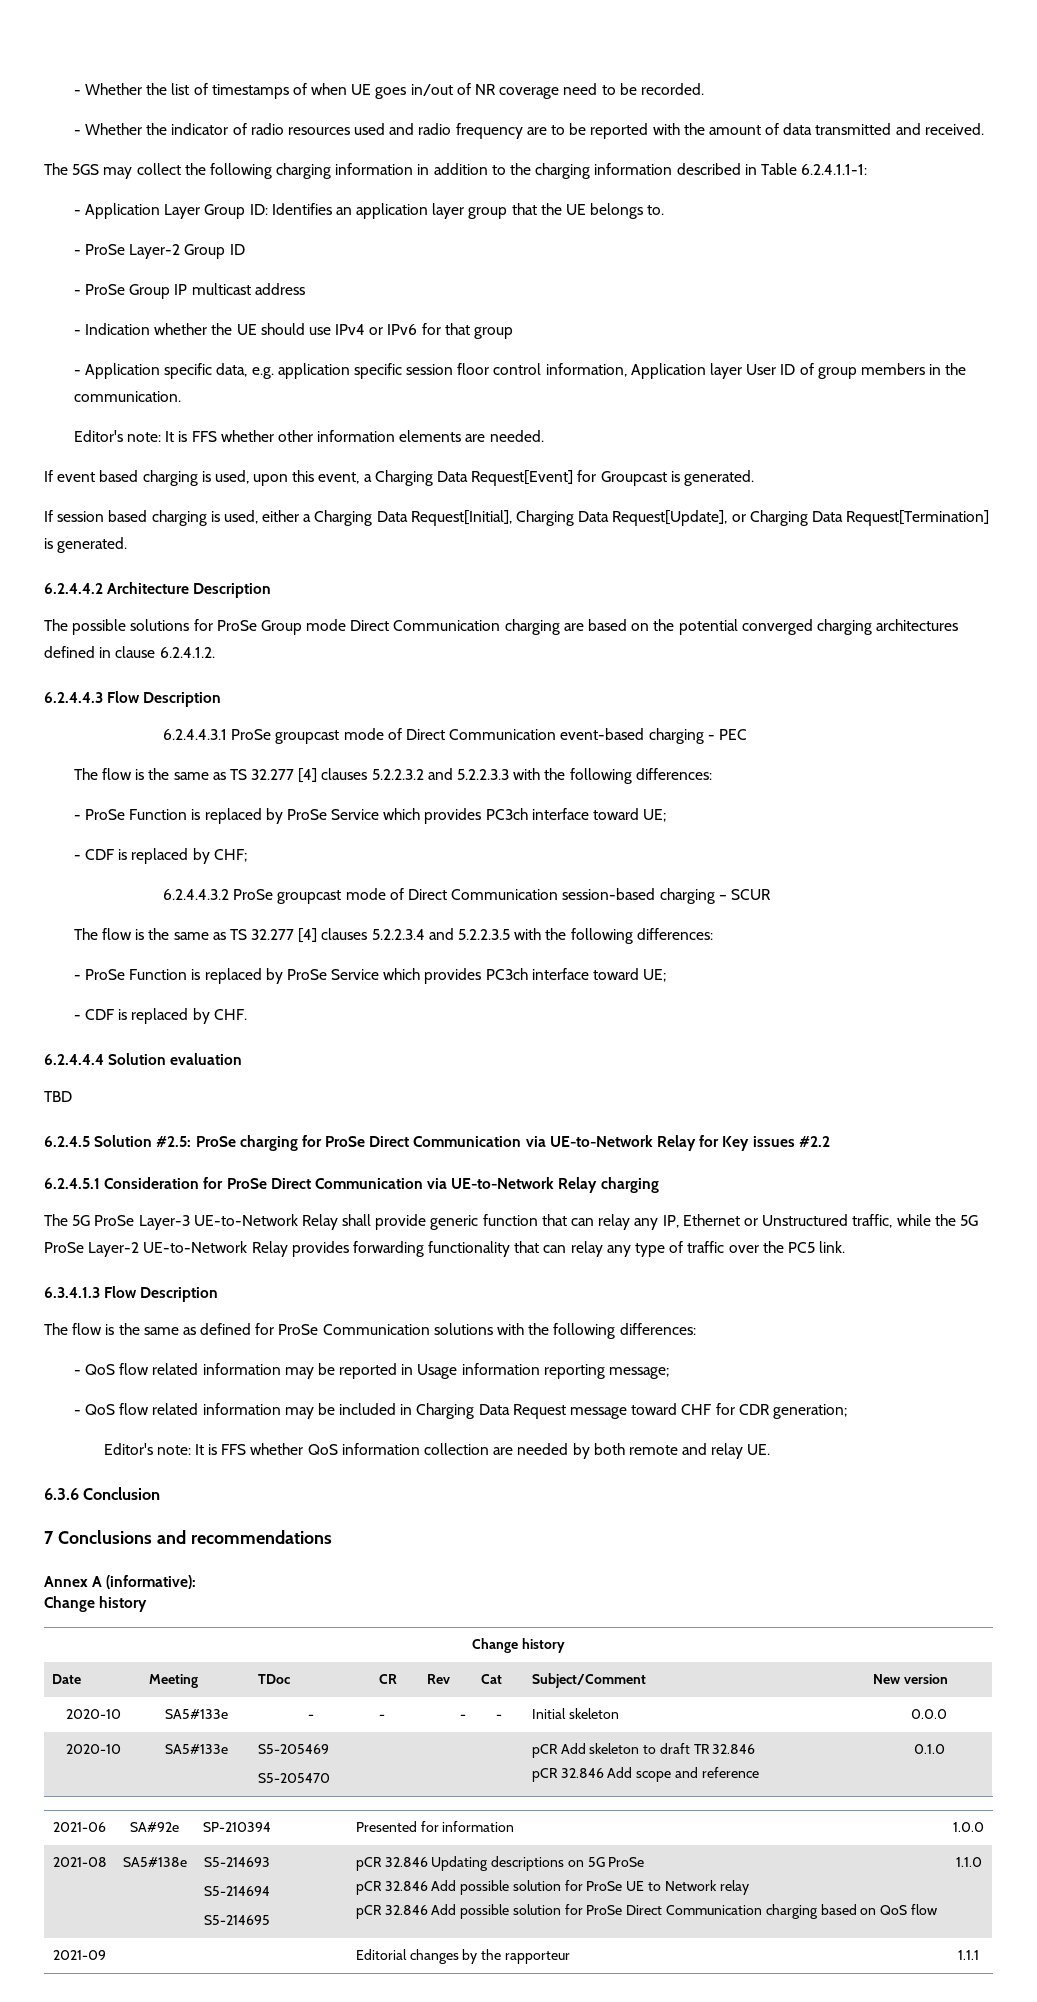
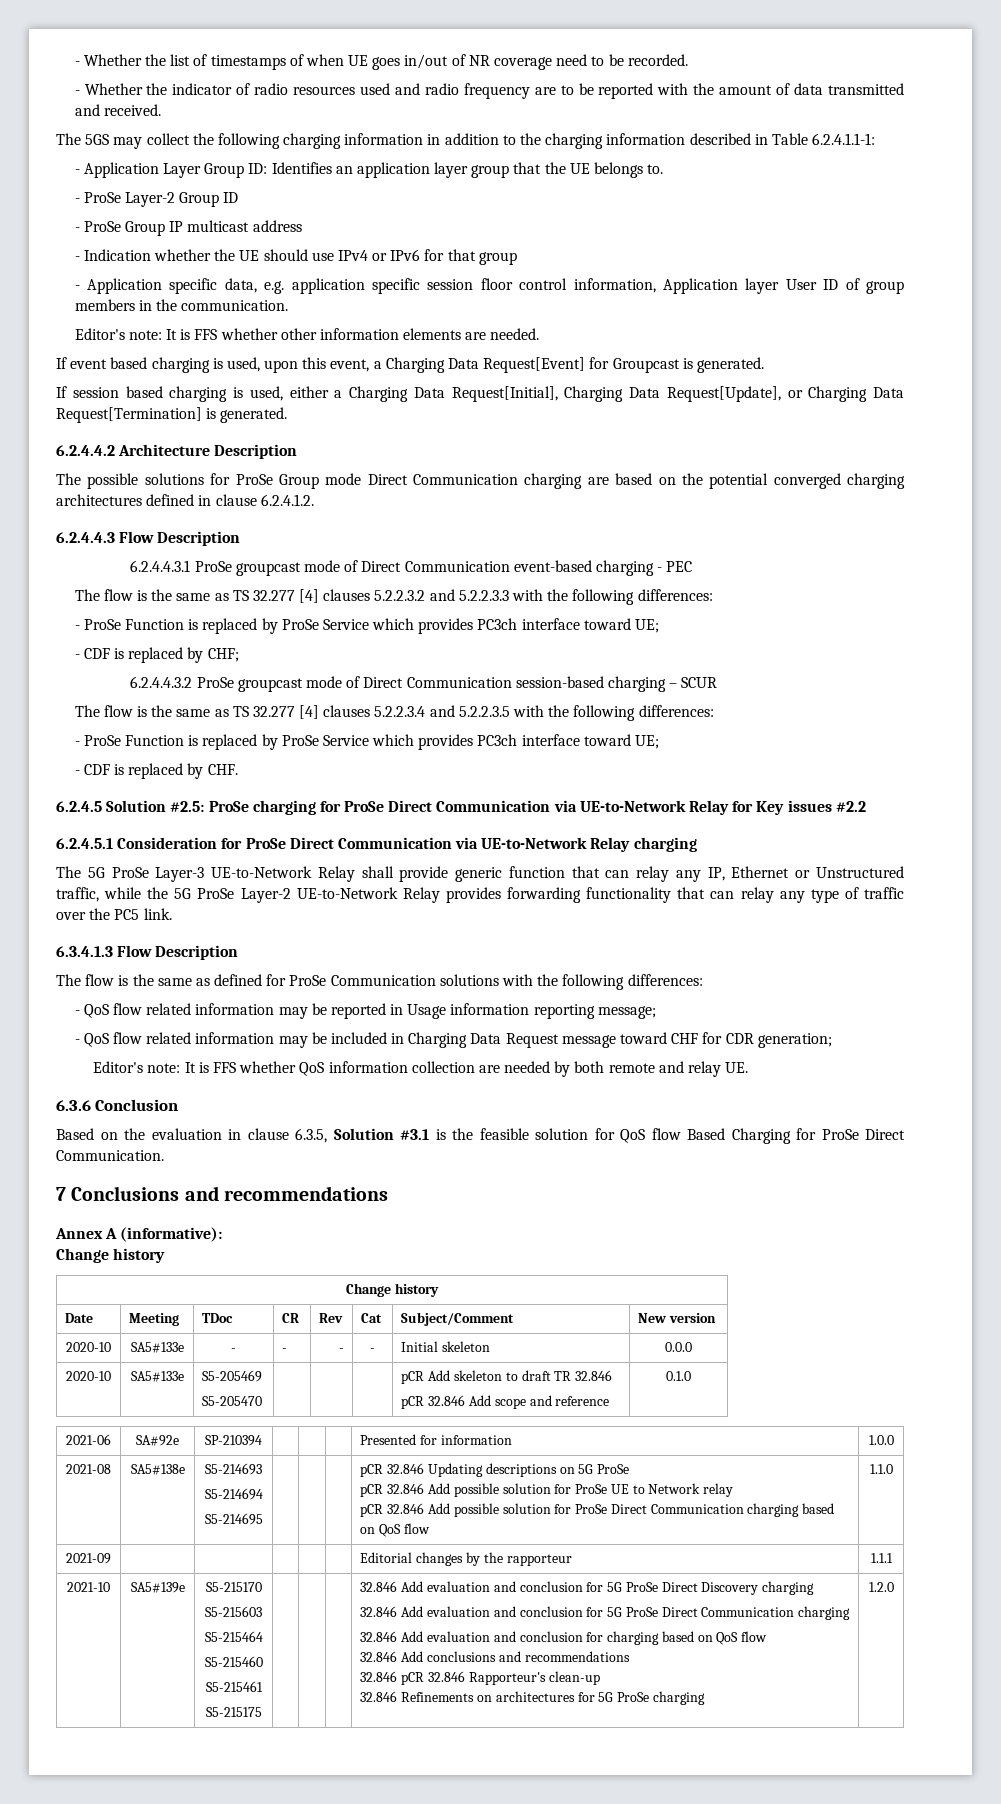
- 6.2.4.4.4 Solution evaluation
- TBD
+ Based on the evaluation in clause 6.3.5, Solution #3.1 is the feasible solution for QoS flow Based Charging for ProSe Direct Communication.
+ 2021-10 | SA5#139e | S5-215170
+ S5-215603
+ S5-215464
+ S5-215460
+ S5-215461
+ S5-215175 | | | | 32.846 Add evaluation and conclusion for 5G ProSe Direct Discovery charging
+ 32.846 Add evaluation and conclusion for 5G ProSe Direct Communication charging
+ 32.846 Add evaluation and conclusion for charging based on QoS flow
+ 32.846 Add conclusions and recommendations
+ 32.846 pCR 32.846 Rapporteur's clean-up
+ 32.846 Refinements on architectures for 5G ProSe charging | 1.2.0

